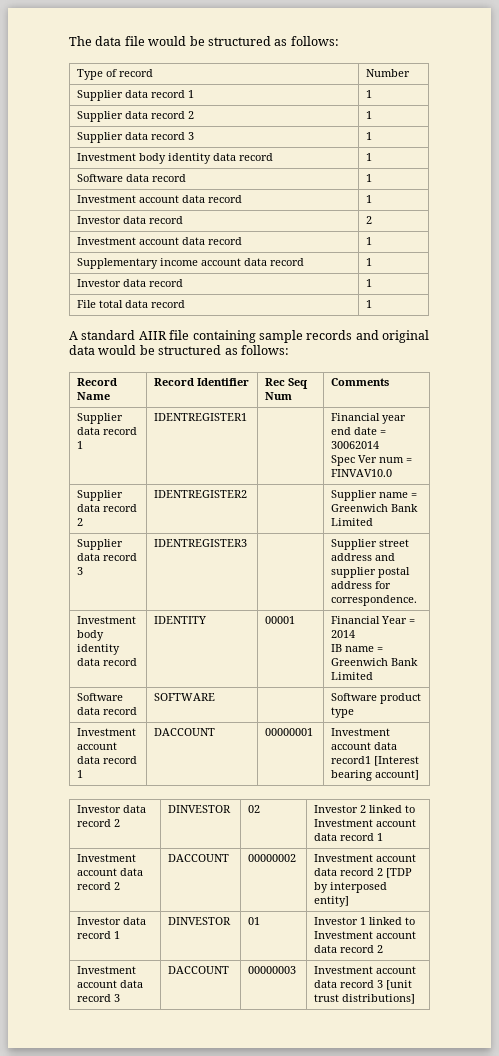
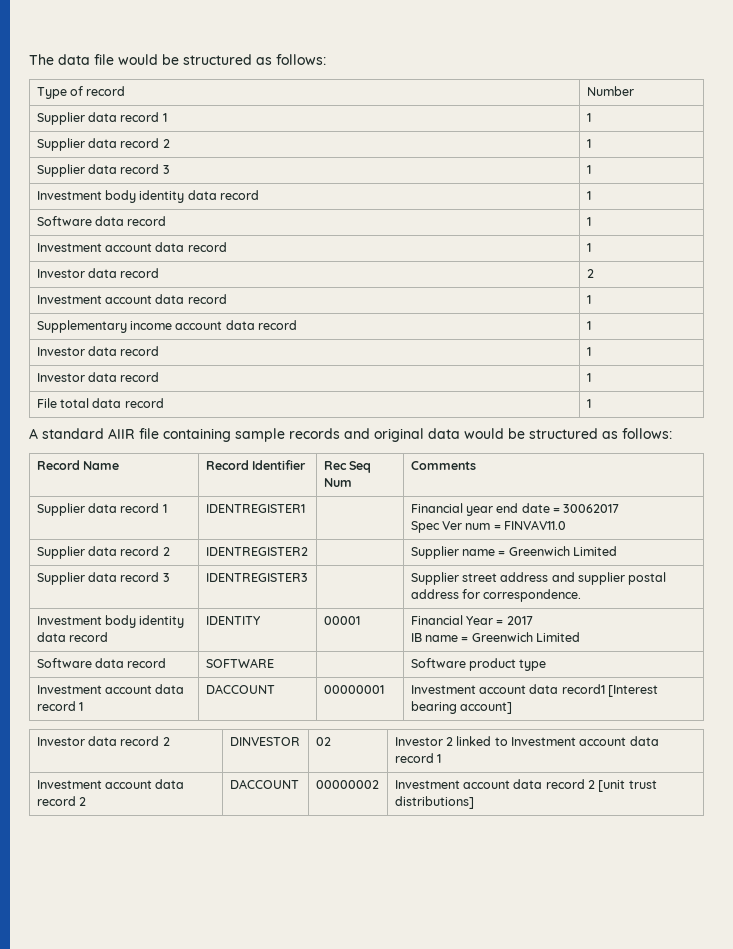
  Supplementary income account data record | 1
+ Investor data record | 1
- Supplier data record 1 | IDENTREGISTER1 | | Financial year end date = 30062014
- Spec Ver num = FINVAV10.0
+ Supplier data record 1 | IDENTREGISTER1 | | Financial year end date = 30062017
+ Spec Ver num = FINVAV11.0
- Supplier data record 2 | IDENTREGISTER2 | | Supplier name = Greenwich Bank Limited
+ Supplier data record 2 | IDENTREGISTER2 | | Supplier name = Greenwich Limited
- Investment body identity data record | IDENTITY | 00001 | Financial Year = 2014
- IB name = Greenwich Bank Limited
+ Investment body identity data record | IDENTITY | 00001 | Financial Year = 2017
+ IB name = Greenwich Limited
- Investment account data record 2 | DACCOUNT | 00000002 | Investment account data record 2 [TDP by interposed entity]
- Investor data record 1 | DINVESTOR | 01 | Investor 1 linked to Investment account data record 2
- Investment account data record 3 | DACCOUNT | 00000003 | Investment account data record 3 [unit trust distributions]
+ Investment account data record 2 | DACCOUNT | 00000002 | Investment account data record 2 [unit trust distributions]

